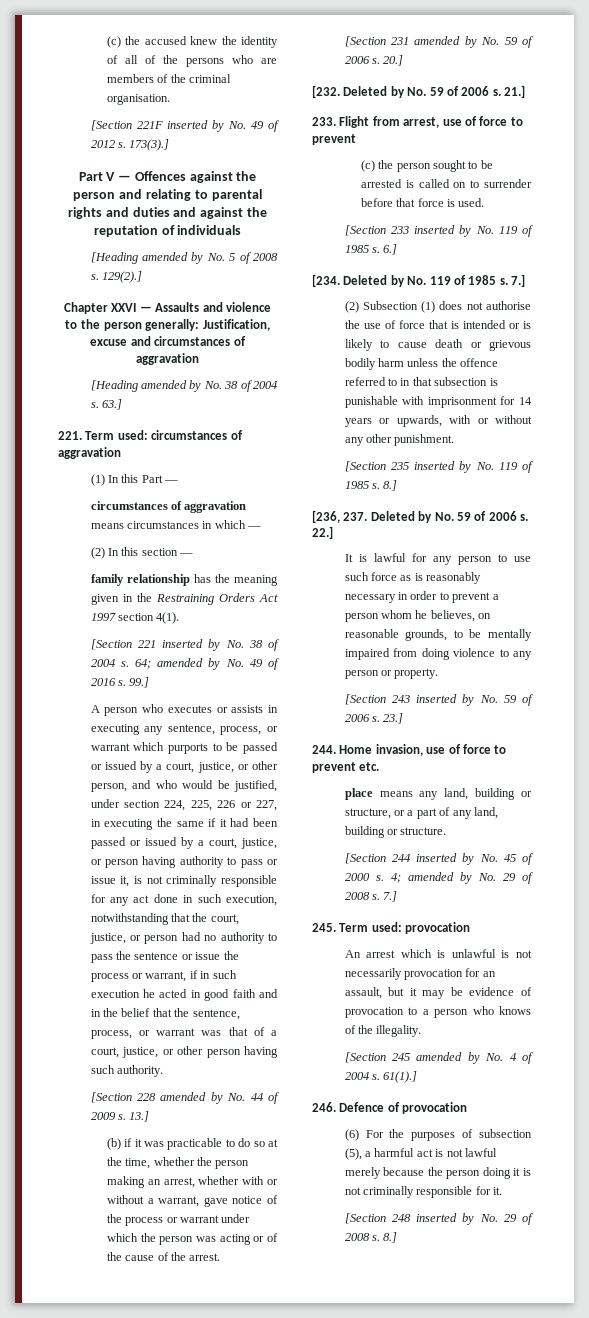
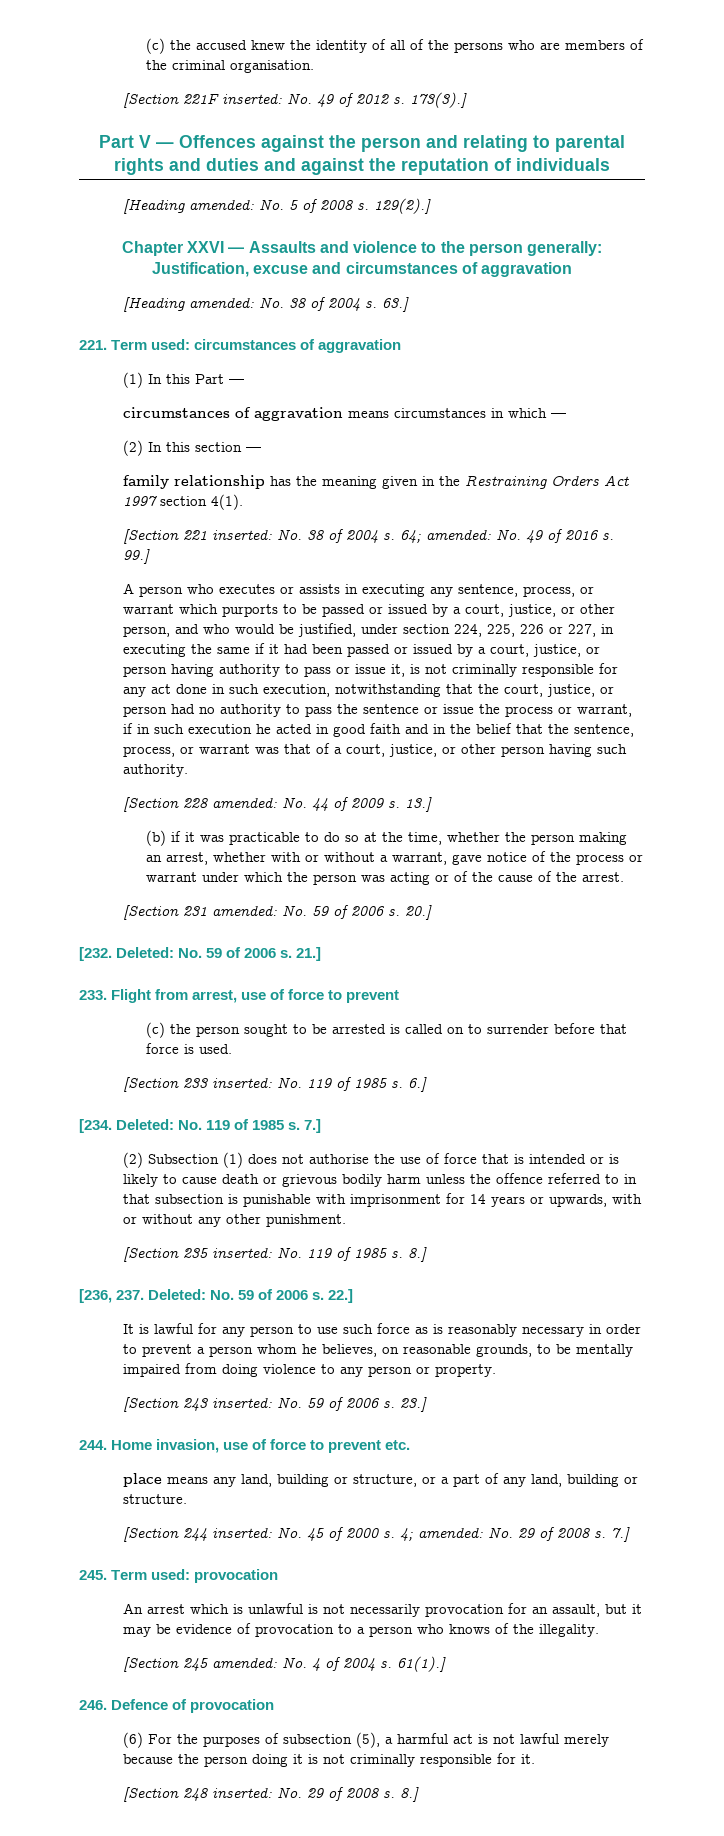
- [Section 221F inserted by No. 49 of 2012 s.
+ [Section 221F inserted: No. 49 of 2012 s.
- [Heading amended by No. 5 of 2008 s.
+ [Heading amended: No. 5 of 2008 s.
- [Heading amended by No. 38 of 2004 s.
+ [Heading amended: No. 38 of 2004 s.
- [Section 221 inserted by No. 38 of 2004 s.
+ [Section 221 inserted: No. 38 of 2004 s.
- 64; amended by No. 49 of 2016 s.
+ 64; amended: No. 49 of 2016 s.
- [Section 228 amended by No. 44 of 2009 s.
+ [Section 228 amended: No. 44 of 2009 s.
- [Section 231 amended by No. 59 of 2006 s.
+ [Section 231 amended: No. 59 of 2006 s.
- [232. Deleted by No. 59 of 2006 s.
+ [232. Deleted: No. 59 of 2006 s.
- [Section 233 inserted by No. 119 of 1985 s.
+ [Section 233 inserted: No. 119 of 1985 s.
- [234. Deleted by No. 119 of 1985 s.
+ [234. Deleted: No. 119 of 1985 s.
- [Section 235 inserted by No. 119 of 1985 s.
+ [Section 235 inserted: No. 119 of 1985 s.
- [236, 237. Deleted by No. 59 of 2006 s.
+ [236, 237. Deleted: No. 59 of 2006 s.
- [Section 243 inserted by No. 59 of 2006 s.
+ [Section 243 inserted: No. 59 of 2006 s.
- [Section 244 inserted by No. 45 of 2000 s.
+ [Section 244 inserted: No. 45 of 2000 s.
- 4; amended by No. 29 of 2008 s.
+ 4; amended: No. 29 of 2008 s.
- [Section 245 amended by No. 4 of 2004 s.
+ [Section 245 amended: No. 4 of 2004 s.
- [Section 248 inserted by No. 29 of 2008 s.
+ [Section 248 inserted: No. 29 of 2008 s.

